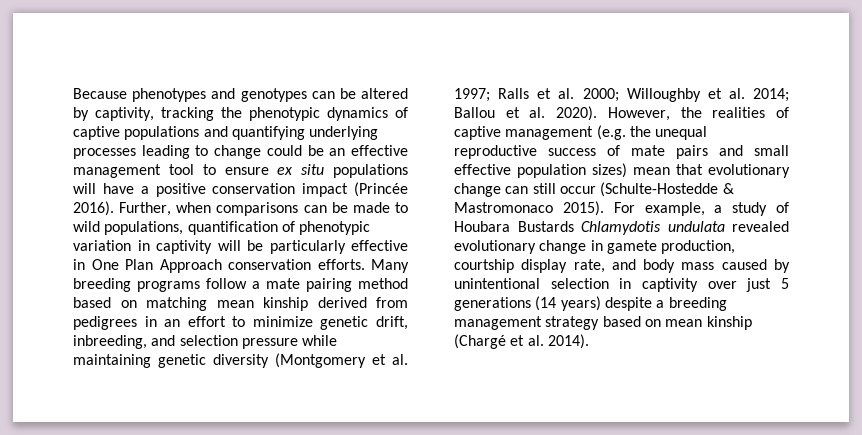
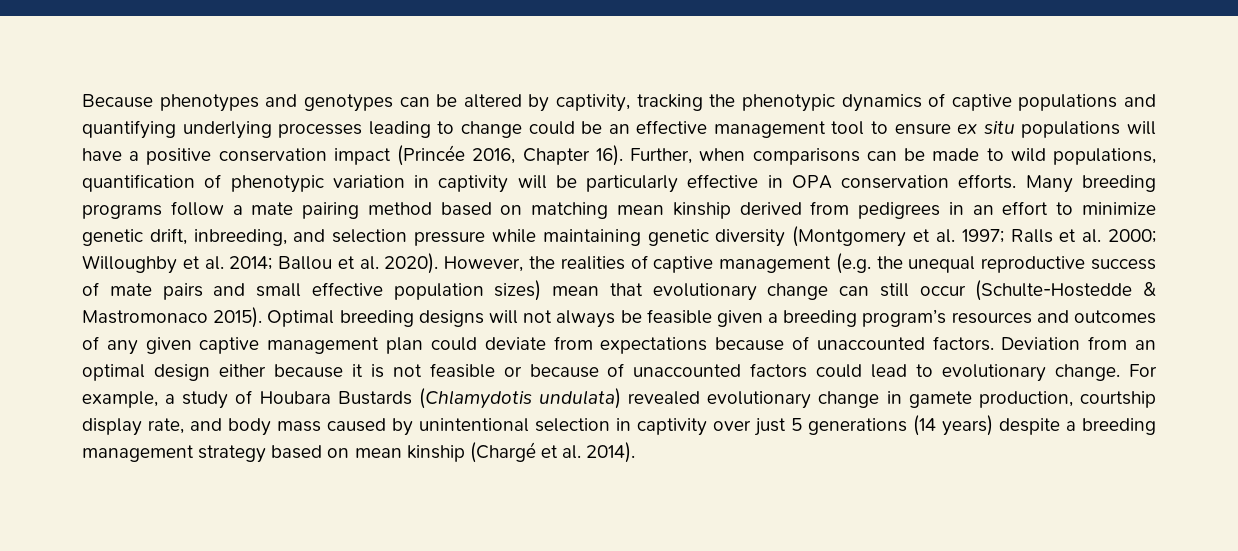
- Because phenotypes and genotypes can be altered by captivity, tracking the phenotypic dynamics of captive populations and quantifying underlying processes leading to change could be an effective management tool to ensure ex situ populations will have a positive conservation impact (Princée 2016).
+ Because phenotypes and genotypes can be altered by captivity, tracking the phenotypic dynamics of captive populations and quantifying underlying processes leading to change could be an effective management tool to ensure ex situ populations will have a positive conservation impact (Princée 2016, Chapter 16).
- Further, when comparisons can be made to wild populations, quantification of phenotypic variation in captivity will be particularly effective in One Plan Approach conservation efforts.
+ Further, when comparisons can be made to wild populations, quantification of phenotypic variation in captivity will be particularly effective in OPA conservation efforts.
+ Optimal breeding designs will not always be feasible given a breeding program’s resources and outcomes of any given captive management plan could deviate from expectations because of unaccounted factors. Deviation from an optimal design either because it is not feasible or because of unaccounted factors could lead to evolutionary change.
- For example, a study of Houbara Bustards Chlamydotis undulata revealed evolutionary change in gamete production, courtship display rate, and body mass caused by unintentional selection in captivity over just 5 generations (14 years) despite a breeding management strategy based on mean kinship (Chargé et al. 2014).
+ For example, a study of Houbara Bustards (Chlamydotis undulata) revealed evolutionary change in gamete production, courtship display rate, and body mass caused by unintentional selection in captivity over just 5 generations (14 years) despite a breeding management strategy based on mean kinship (Chargé et al. 2014).

